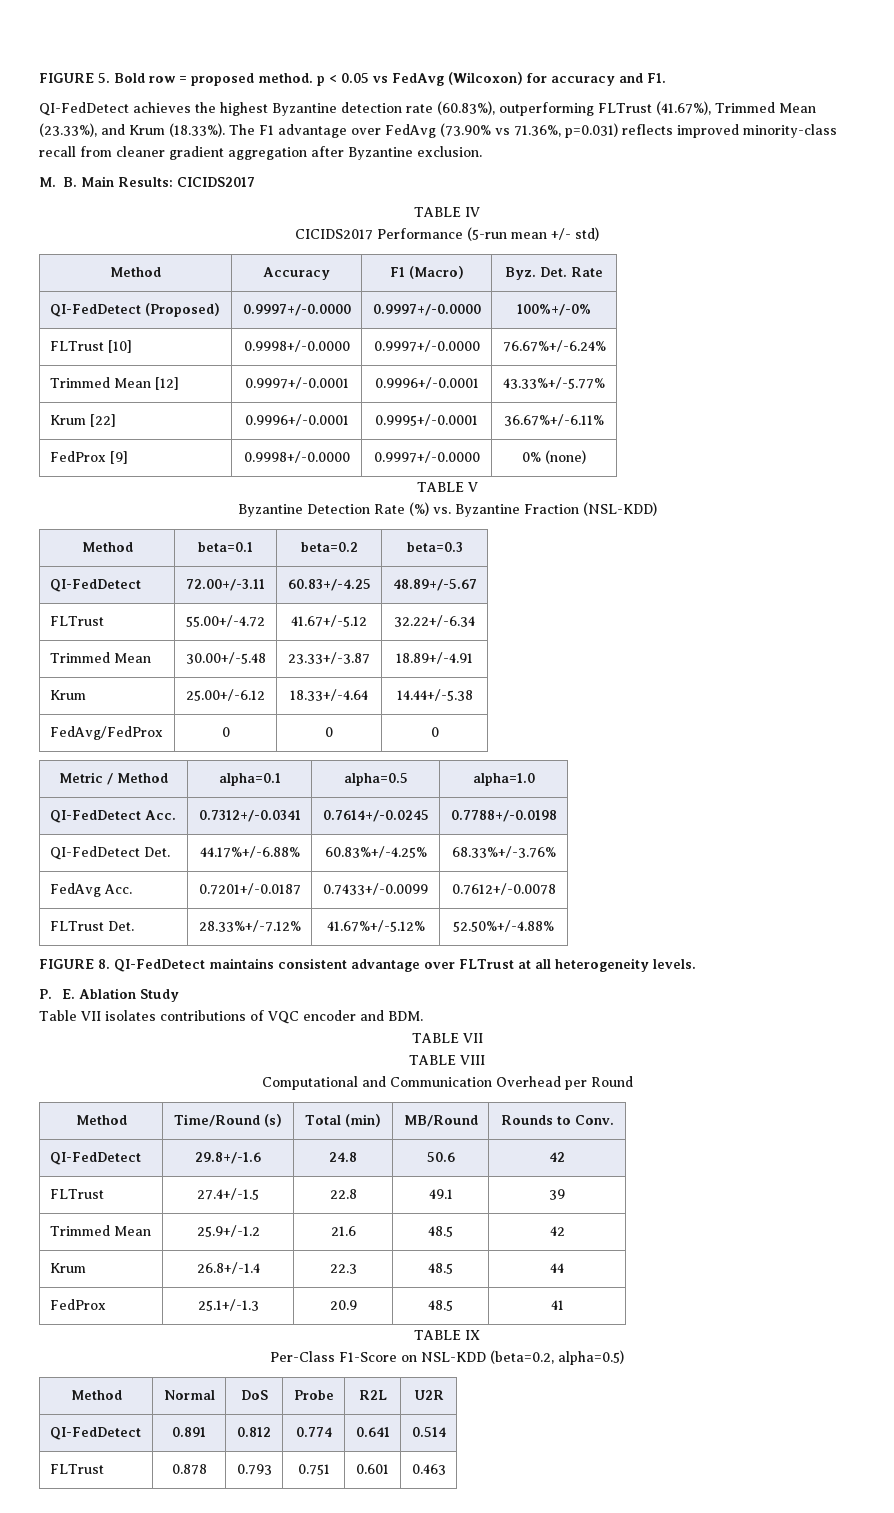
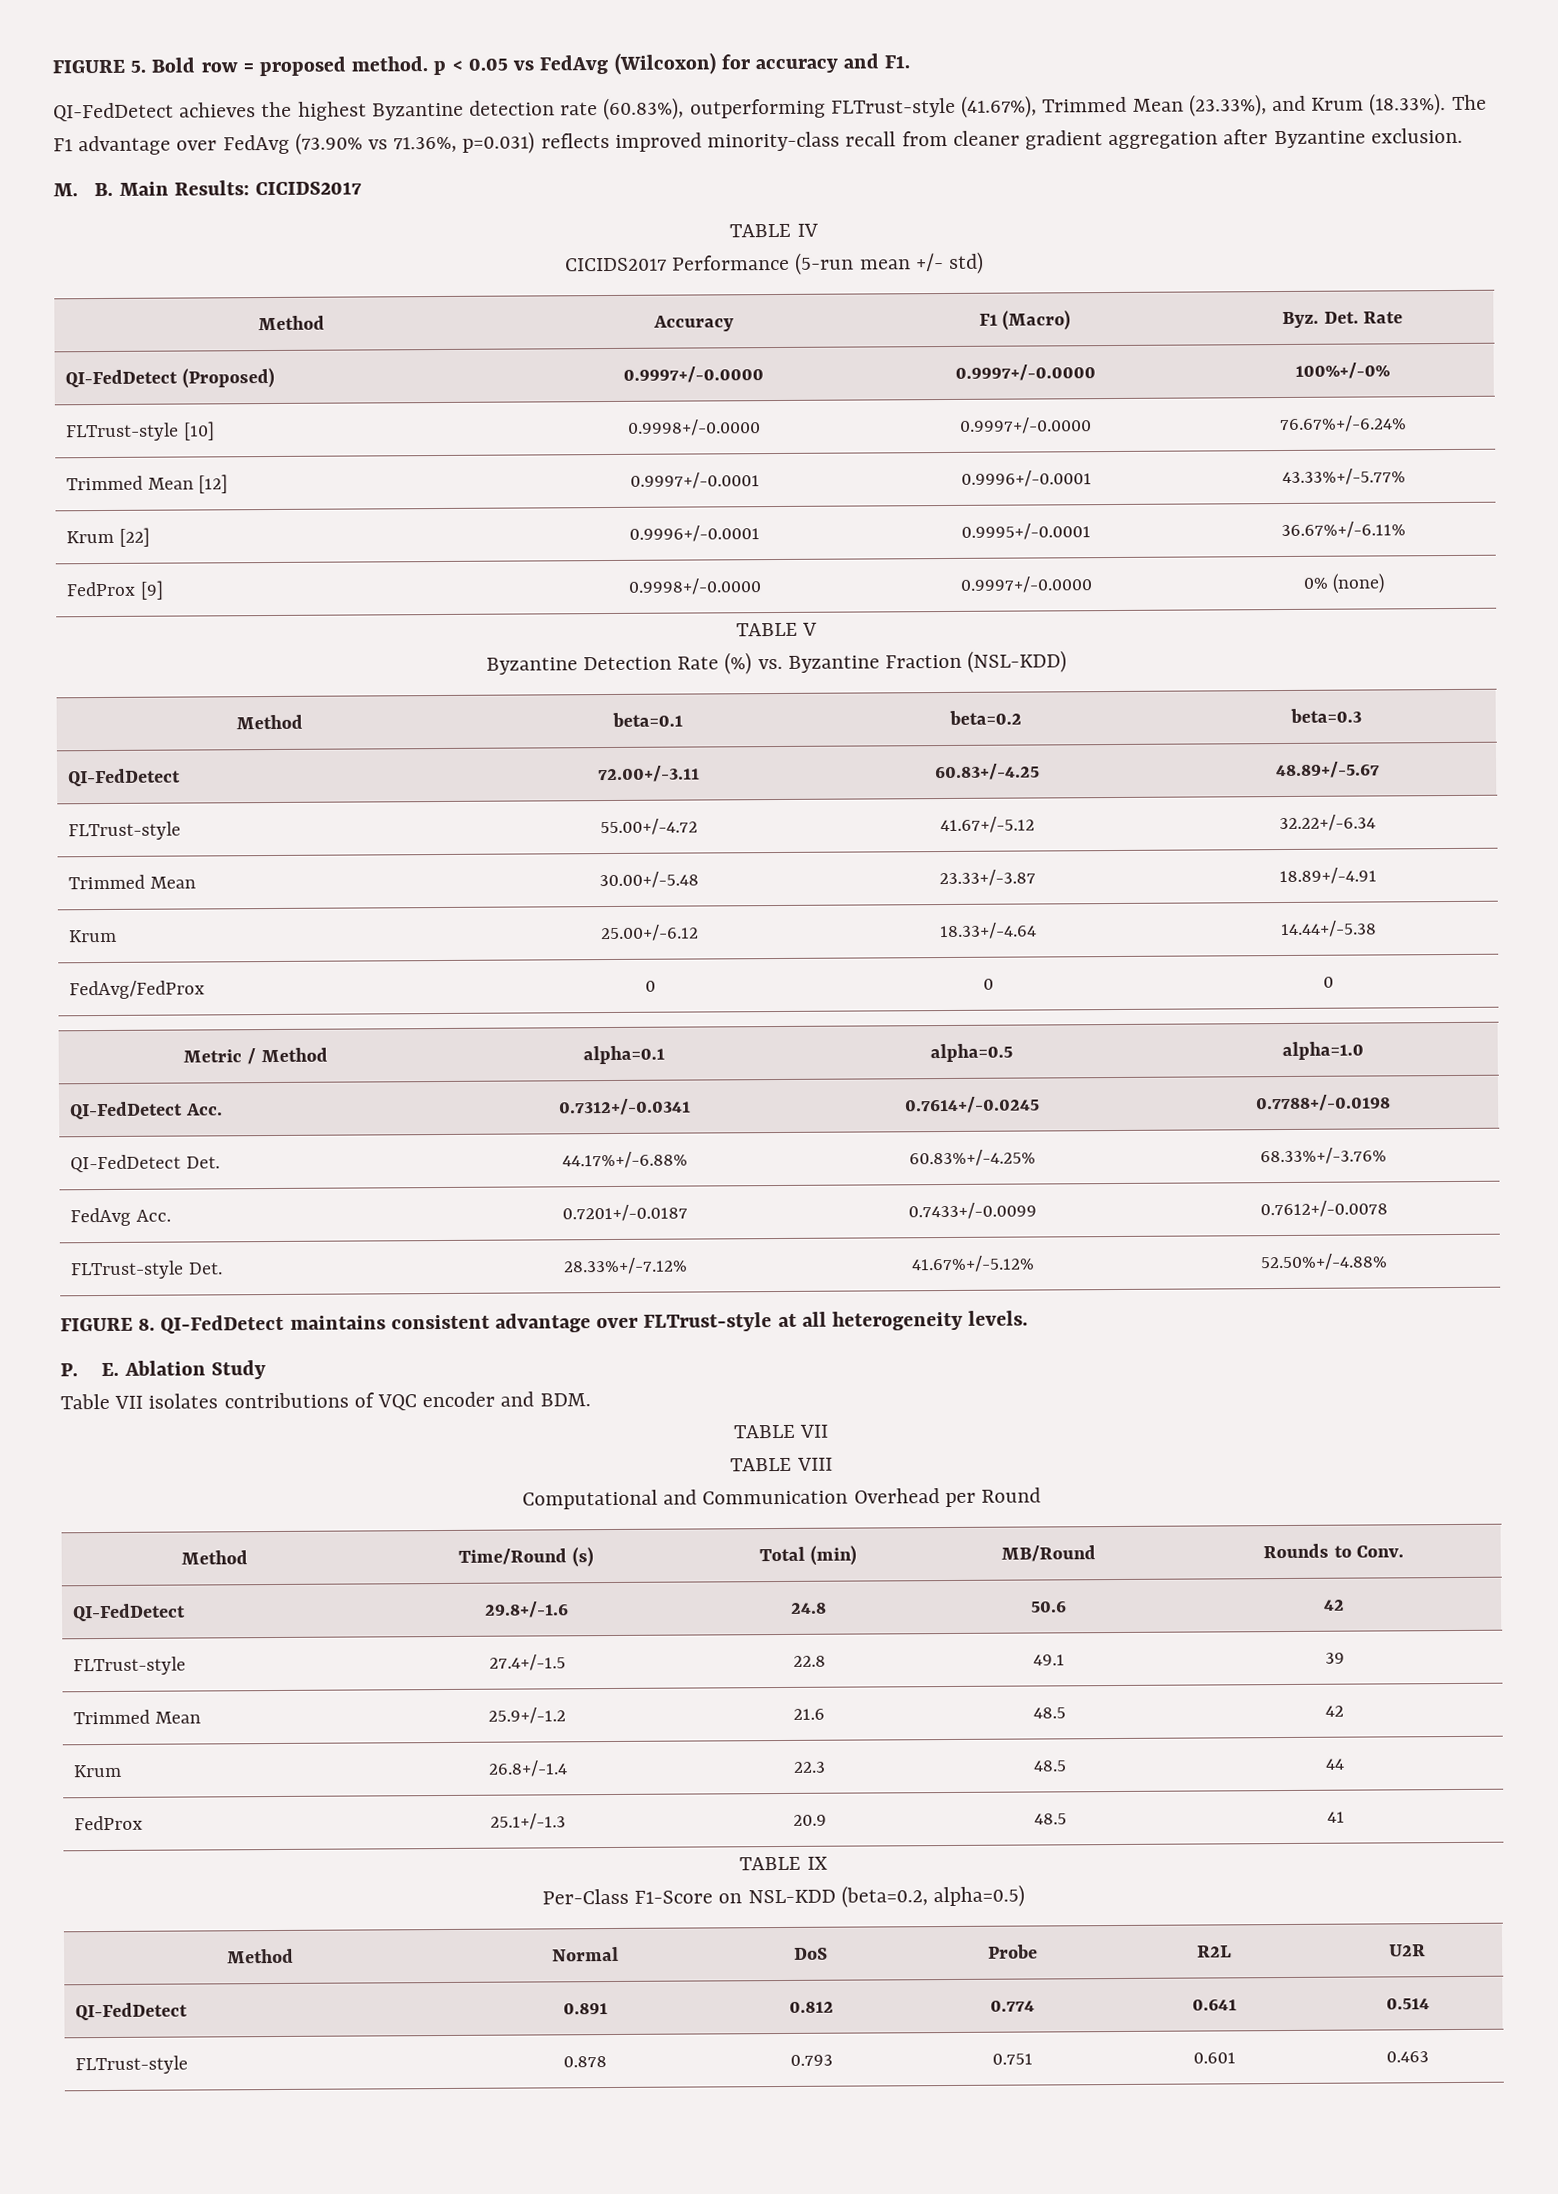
- QI-FedDetect achieves the highest Byzantine detection rate (60.83%), outperforming FLTrust (41.67%), Trimmed Mean (23.33%), and Krum (18.33%). The F1 advantage over FedAvg (73.90% vs 71.36%, p=0.031) reflects improved minority-class recall from cleaner gradient aggregation after Byzantine exclusion.
+ QI-FedDetect achieves the highest Byzantine detection rate (60.83%), outperforming FLTrust-style (41.67%), Trimmed Mean (23.33%), and Krum (18.33%). The F1 advantage over FedAvg (73.90% vs 71.36%, p=0.031) reflects improved minority-class recall from cleaner gradient aggregation after Byzantine exclusion.
- FLTrust [10] | 0.9998+/-0.0000 | 0.9997+/-0.0000 | 76.67%+/-6.24%
+ FLTrust-style [10] | 0.9998+/-0.0000 | 0.9997+/-0.0000 | 76.67%+/-6.24%
- FLTrust | 55.00+/-4.72 | 41.67+/-5.12 | 32.22+/-6.34
+ FLTrust-style | 55.00+/-4.72 | 41.67+/-5.12 | 32.22+/-6.34
- FLTrust Det. | 28.33%+/-7.12% | 41.67%+/-5.12% | 52.50%+/-4.88%
+ FLTrust-style Det. | 28.33%+/-7.12% | 41.67%+/-5.12% | 52.50%+/-4.88%
- FIGURE 8. QI-FedDetect maintains consistent advantage over FLTrust at all heterogeneity levels.
+ FIGURE 8. QI-FedDetect maintains consistent advantage over FLTrust-style at all heterogeneity levels.
- FLTrust | 27.4+/-1.5 | 22.8 | 49.1 | 39
+ FLTrust-style | 27.4+/-1.5 | 22.8 | 49.1 | 39
- FLTrust | 0.878 | 0.793 | 0.751 | 0.601 | 0.463
+ FLTrust-style | 0.878 | 0.793 | 0.751 | 0.601 | 0.463

